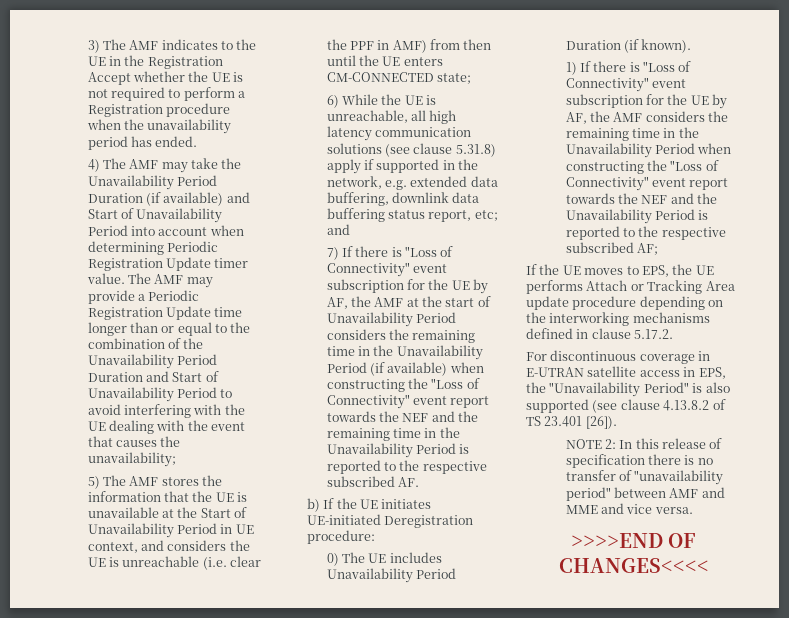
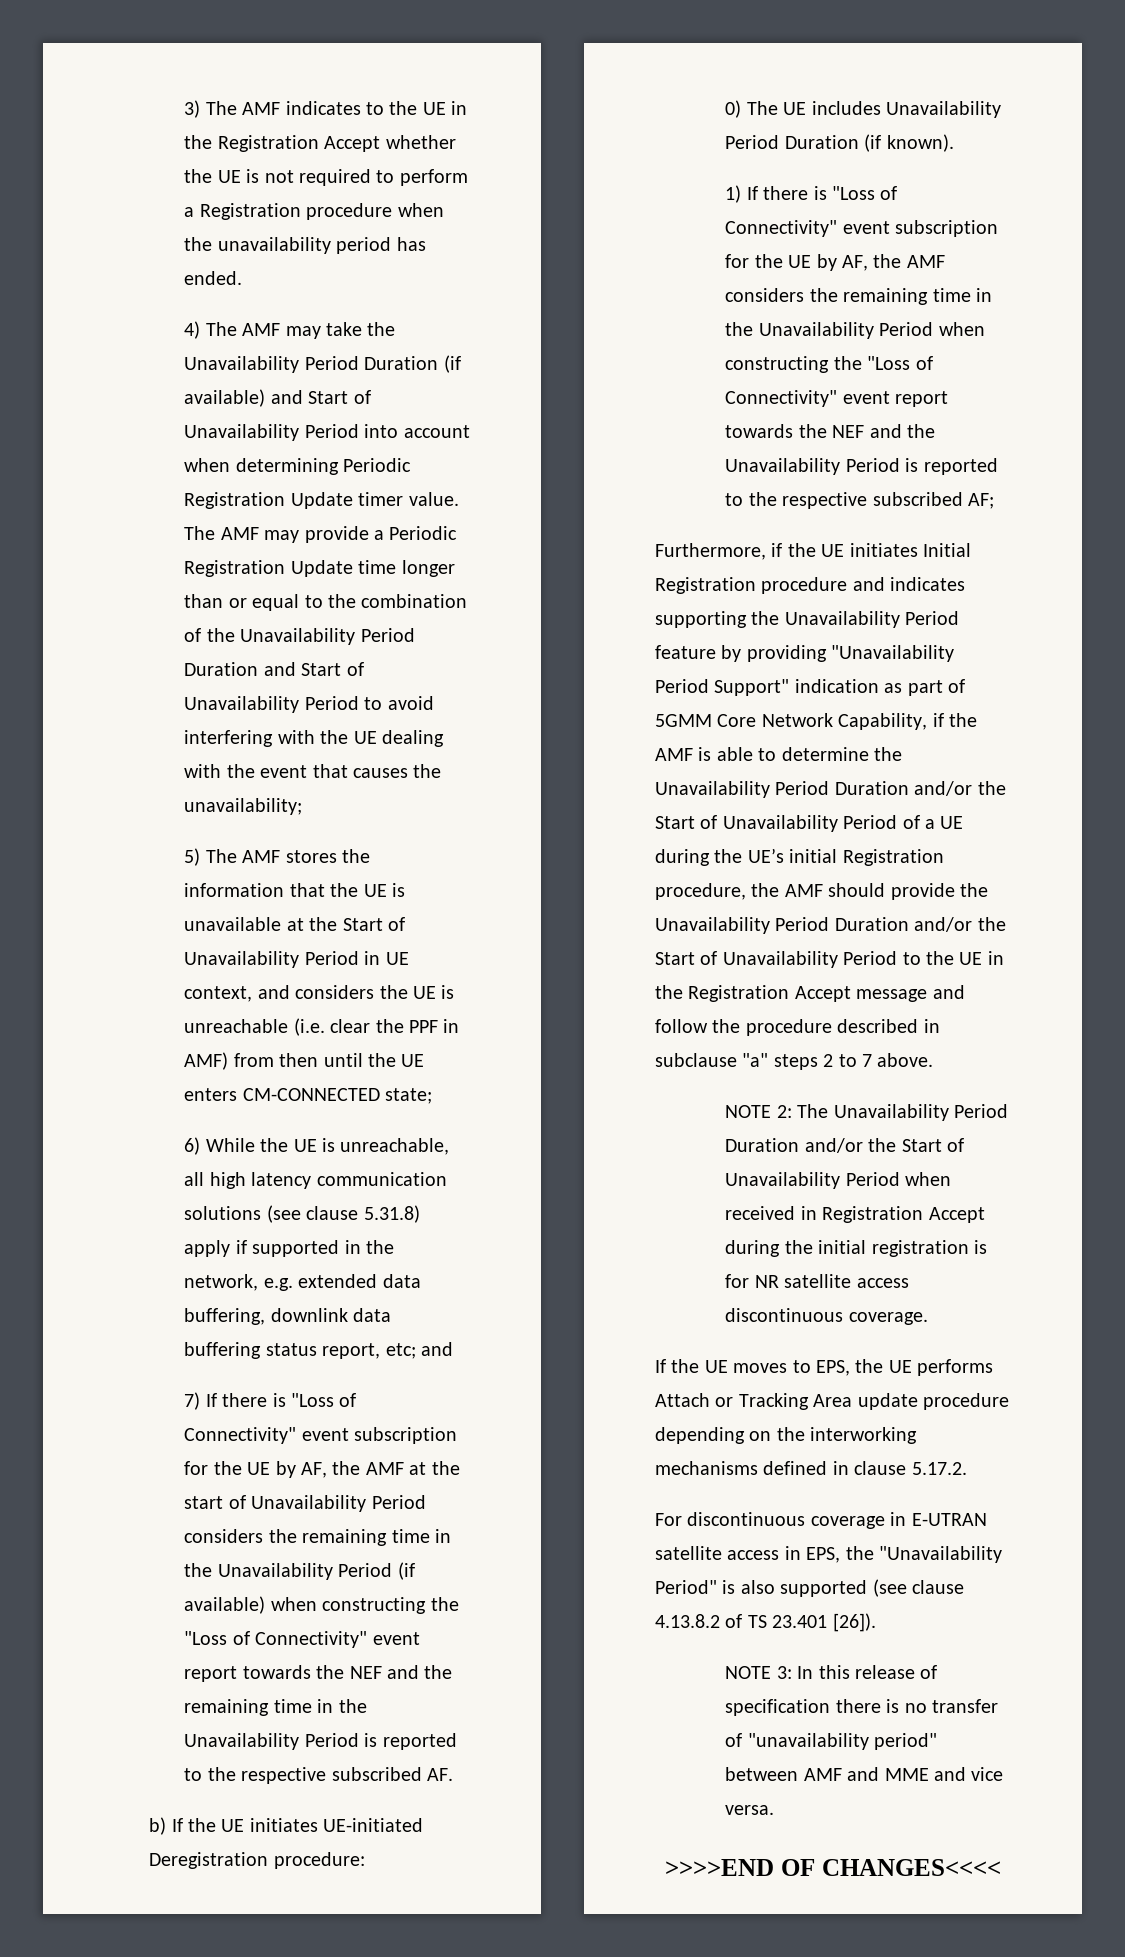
+ Furthermore, if the UE initiates Initial Registration procedure and indicates supporting the Unavailability Period feature by providing "Unavailability Period Support" indication as part of 5GMM Core Network Capability, if the AMF is able to determine the Unavailability Period Duration and/or the Start of Unavailability Period of a UE during the UE’s initial Registration procedure, the AMF should provide the Unavailability Period Duration and/or the Start of Unavailability Period to the UE in the Registration Accept message and follow the procedure described in subclause "a" steps 2 to 7 above.
+ NOTE 2: The Unavailability Period Duration and/or the Start of Unavailability Period when received in Registration Accept during the initial registration is for NR satellite access discontinuous coverage.
- NOTE 2: In this release of specification there is no transfer of "unavailability period" between AMF and MME and vice versa.
+ NOTE 3: In this release of specification there is no transfer of "unavailability period" between AMF and MME and vice versa.

